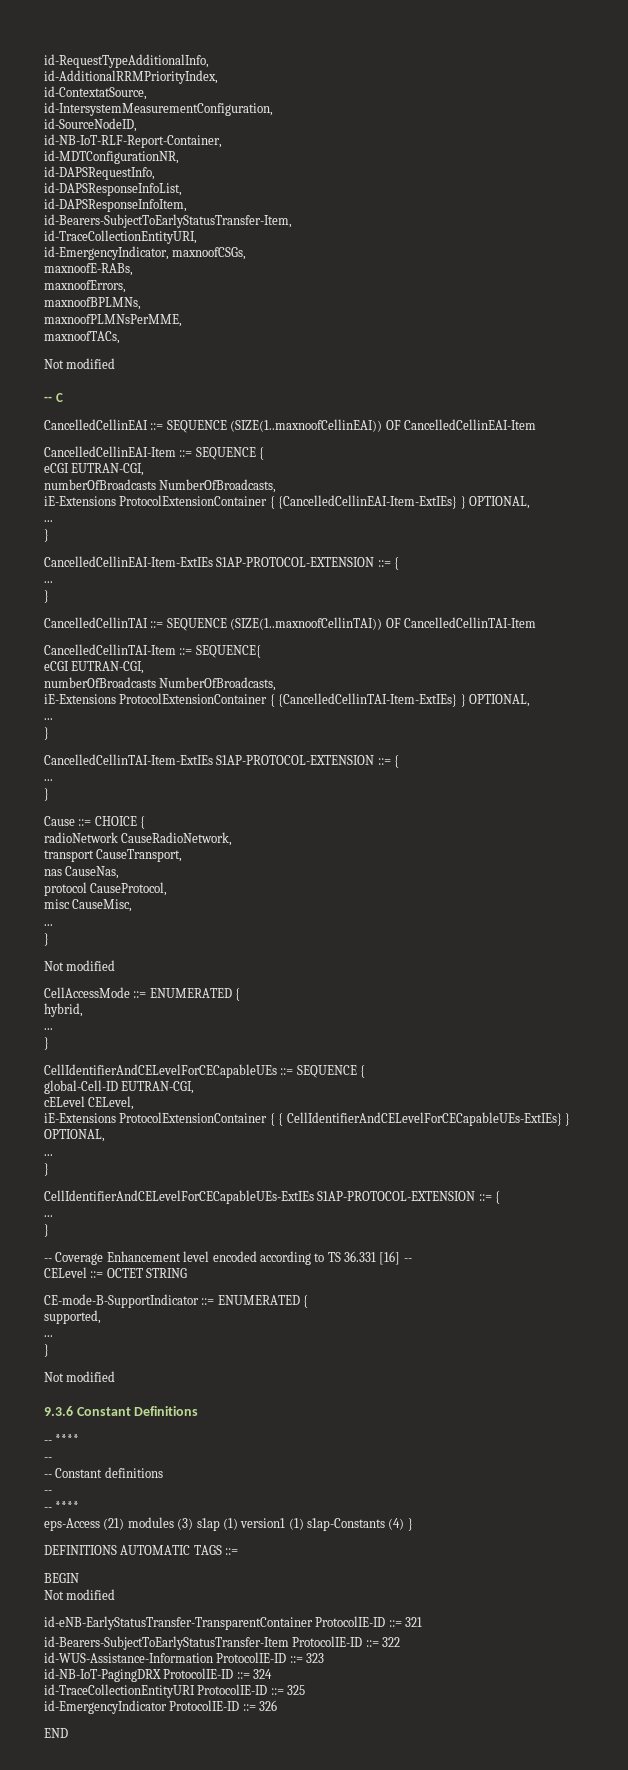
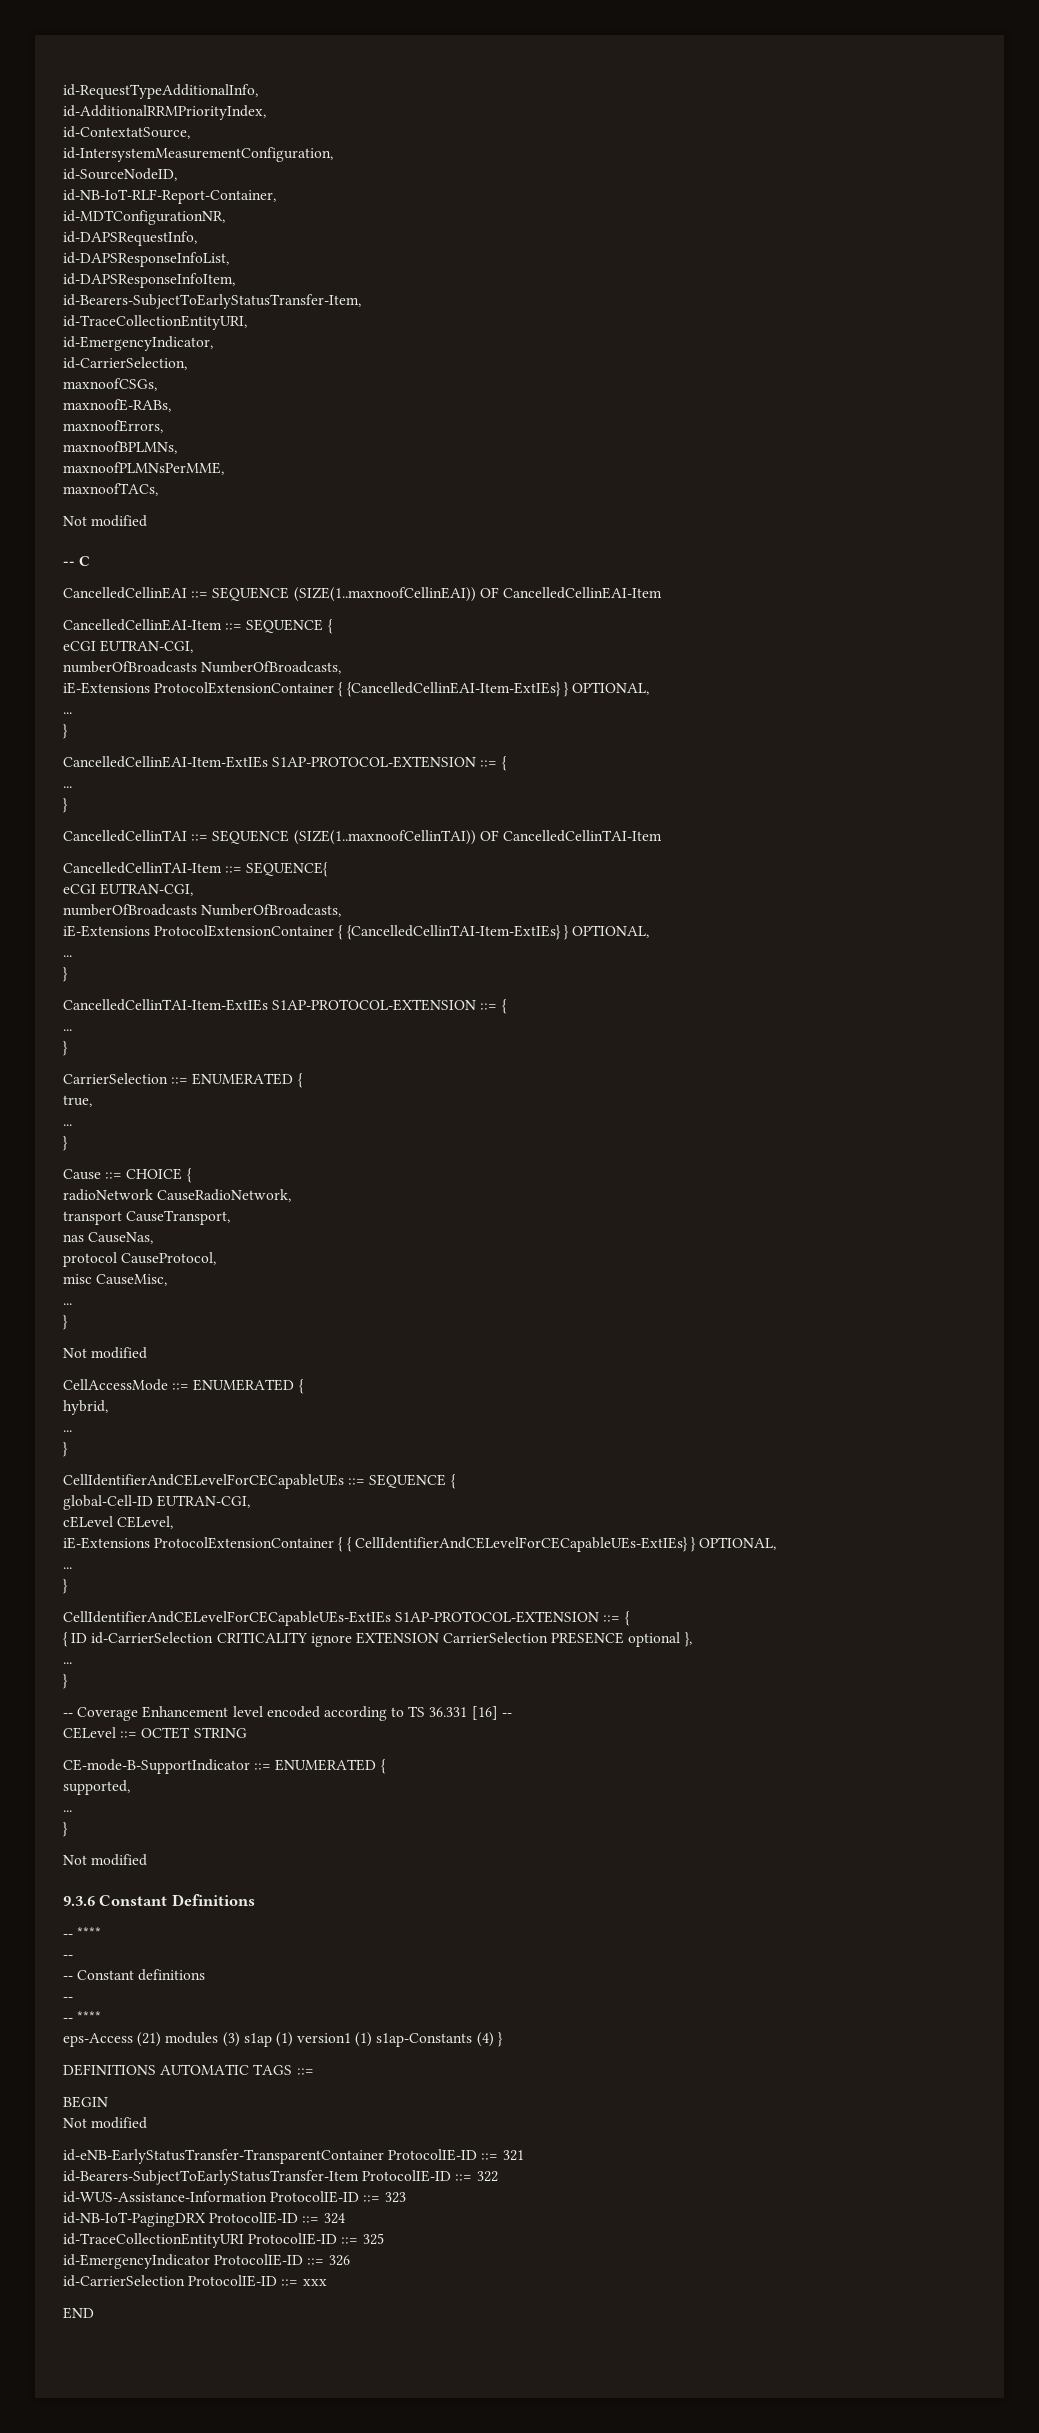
- id-EmergencyIndicator, maxnoofCSGs,
+ id-EmergencyIndicator,
+ id-CarrierSelection,
+ maxnoofCSGs,
+ CarrierSelection ::= ENUMERATED {
+ true,
+ ...
+ }
+ { ID id-CarrierSelection CRITICALITY ignore EXTENSION CarrierSelection PRESENCE optional },
+ id-CarrierSelection ProtocolIE-ID ::= xxx

